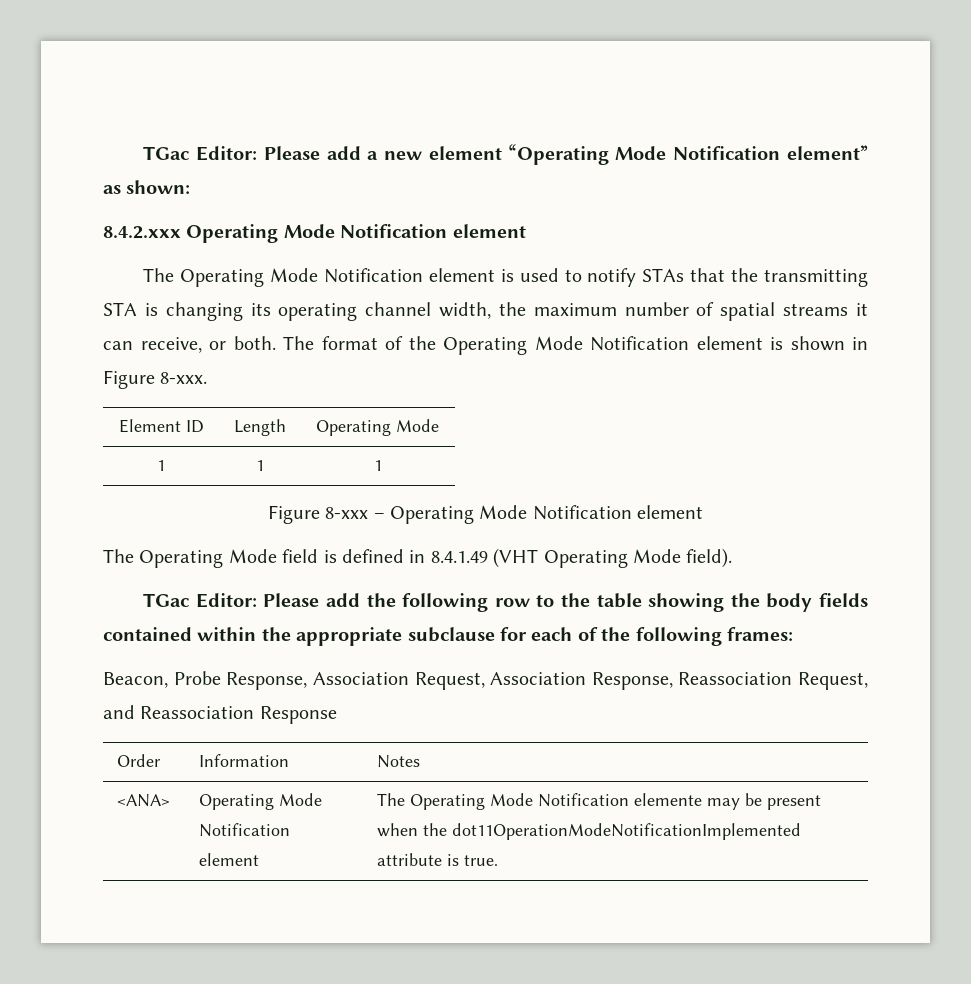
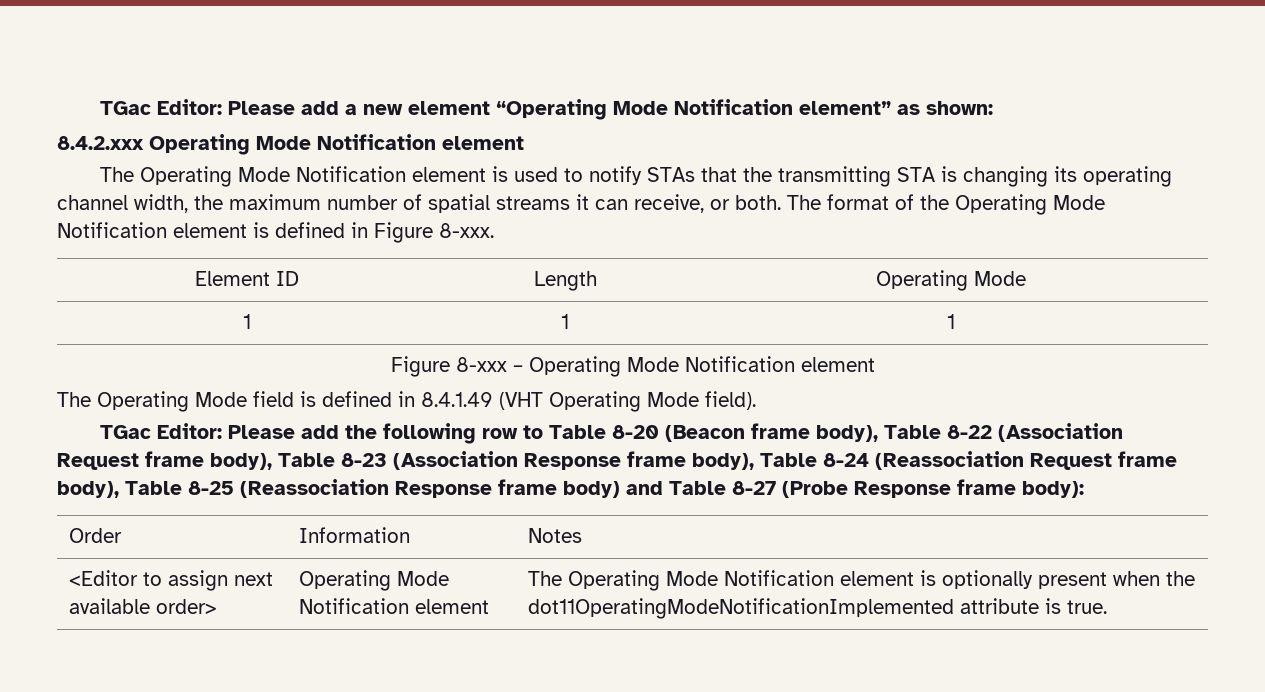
- The format of the Operating Mode Notification element is shown in Figure 8-xxx.
+ The format of the Operating Mode Notification element is defined in Figure 8-xxx.
- TGac Editor: Please add the following row to the table showing the body fields contained within the appropriate subclause for each of the following frames:
- Beacon, Probe Response, Association Request, Association Response, Reassociation Request, and Reassociation Response
+ TGac Editor: Please add the following row to Table 8-20 (Beacon frame body), Table 8-22 (Association Request frame body), Table 8-23 (Association Response frame body), Table 8-24 (Reassociation Request frame body), Table 8-25 (Reassociation Response frame body) and Table 8-27 (Probe Response frame body):
- <ANA> | Operating Mode Notification element | The Operating Mode Notification elemente may be present when the dot11OperationModeNotificationImplemented attribute is true.
+ <Editor to assign next available order> | Operating Mode Notification element | The Operating Mode Notification element is optionally present when the dot11OperatingModeNotificationImplemented attribute is true.

